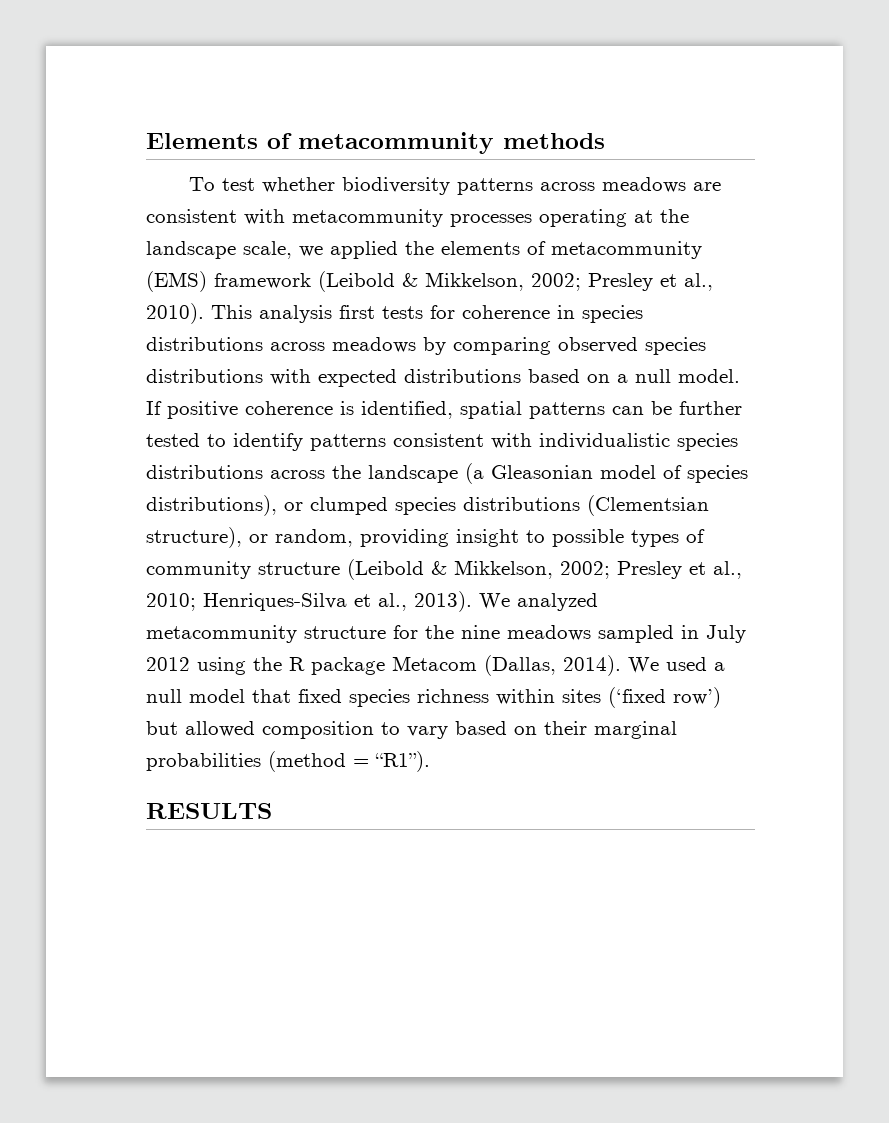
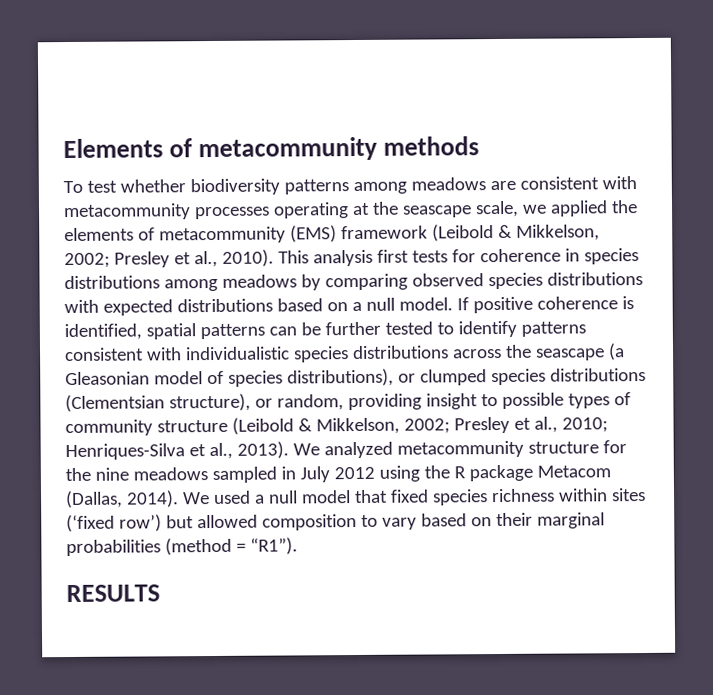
- To test whether biodiversity patterns across meadows are consistent with metacommunity processes operating at the landscape scale, we applied the elements of metacommunity (EMS) framework (Leibold & Mikkelson, 2002; Presley et al., 2010).
+ To test whether biodiversity patterns among meadows are consistent with metacommunity processes operating at the seascape scale, we applied the elements of metacommunity (EMS) framework (Leibold & Mikkelson, 2002; Presley et al., 2010).
- This analysis first tests for coherence in species distributions across meadows by comparing observed species distributions with expected distributions based on a null model.
+ This analysis first tests for coherence in species distributions among meadows by comparing observed species distributions with expected distributions based on a null model.
- If positive coherence is identified, spatial patterns can be further tested to identify patterns consistent with individualistic species distributions across the landscape (a Gleasonian model of species distributions), or clumped species distributions (Clementsian structure), or random, providing insight to possible types of community structure (Leibold & Mikkelson, 2002; Presley et al., 2010; Henriques-Silva et al., 2013).
+ If positive coherence is identified, spatial patterns can be further tested to identify patterns consistent with individualistic species distributions across the seascape (a Gleasonian model of species distributions), or clumped species distributions (Clementsian structure), or random, providing insight to possible types of community structure (Leibold & Mikkelson, 2002; Presley et al., 2010; Henriques-Silva et al., 2013).

